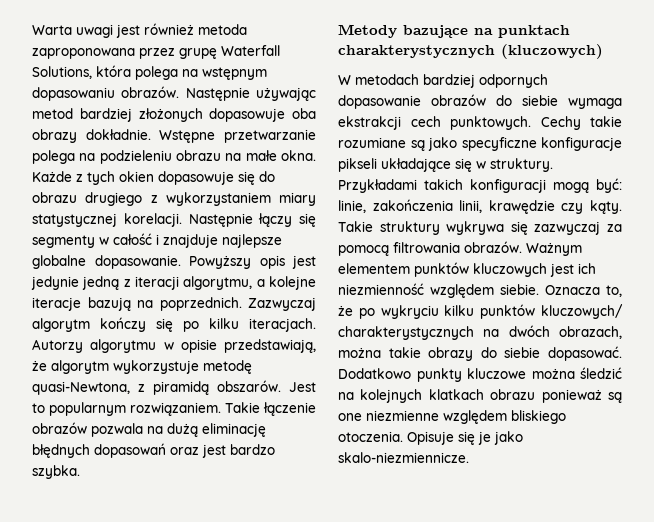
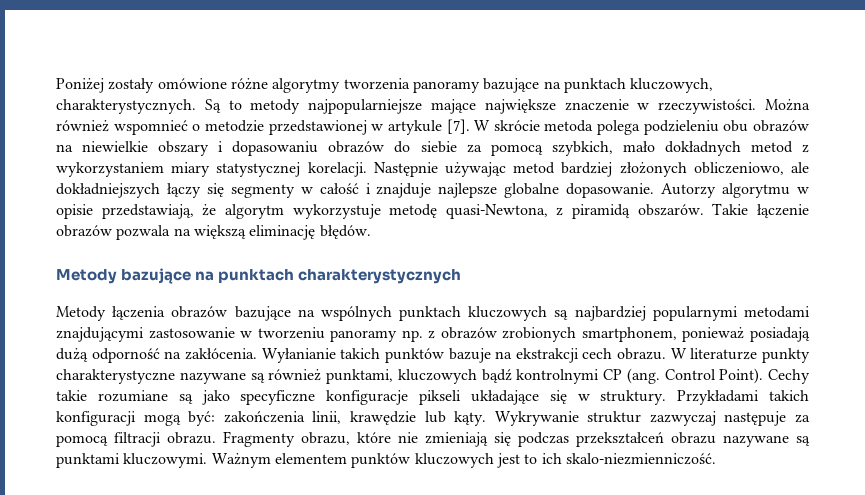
- Warta uwagi jest również metoda zaproponowana przez grupę Waterfall Solutions, która polega na wstępnym dopasowaniu obrazów. Następnie używając metod bardziej złożonych dopasowuje oba obrazy dokładnie. Wstępne przetwarzanie polega na podzieleniu obrazu na małe okna. Każde z tych okien dopasowuje się do obrazu drugiego z wykorzystaniem miary statystycznej korelacji.
+ Poniżej zostały omówione różne algorytmy tworzenia panoramy bazujące na punktach kluczowych, charakterystycznych. Są to metody najpopularniejsze mające największe znaczenie w rzeczywistości. Można również wspomnieć o metodzie przedstawionej w artykule [7]. W skrócie metoda polega podzieleniu obu obrazów na niewielkie obszary i dopasowaniu obrazów do siebie za pomocą szybkich, mało dokładnych metod z wykorzystaniem miary statystycznej korelacji.
- Następnie łączy się segmenty w całość i znajduje najlepsze globalne dopasowanie.
+ Następnie używając metod bardziej złożonych obliczeniowo, ale dokładniejszych łączy się segmenty w całość i znajduje najlepsze globalne dopasowanie.
- Powyższy opis jest jedynie jedną z iteracji algorytmu, a kolejne iteracje bazują na poprzednich. Zazwyczaj algorytm kończy się po kilku iteracjach.
- Jest to popularnym rozwiązaniem.
- Takie łączenie obrazów pozwala na dużą eliminację błędnych dopasowań oraz jest bardzo szybka.
+ Takie łączenie obrazów pozwala na większą eliminację błędów.
- Metody bazujące na punktach charakterystycznych (kluczowych)
- W metodach bardziej odpornych dopasowanie obrazów do siebie wymaga ekstrakcji cech punktowych.
+ Metody bazujące na punktach charakterystycznych
+ Metody łączenia obrazów bazujące na wspólnych punktach kluczowych są najbardziej popularnymi metodami znajdującymi zastosowanie w tworzeniu panoramy np. z obrazów zrobionych smartphonem, ponieważ posiadają dużą odporność na zakłócenia. Wyłanianie takich punktów bazuje na ekstrakcji cech obrazu. W literaturze punkty charakterystyczne nazywane są również punktami, kluczowych bądź kontrolnymi CP (ang. Control Point).
- Przykładami takich konfiguracji mogą być: linie, zakończenia linii, krawędzie czy kąty. Takie struktury wykrywa się zazwyczaj za pomocą filtrowania obrazów.
+ Przykładami takich konfiguracji mogą być: zakończenia linii, krawędzie lub kąty. Wykrywanie struktur zazwyczaj następuje za pomocą filtracji obrazu. Fragmenty obrazu, które nie zmieniają się podczas przekształceń obrazu nazywane są punktami kluczowymi.
- Ważnym elementem punktów kluczowych jest ich niezmienność względem siebie. Oznacza to, że po wykryciu kilku punktów kluczowych/ charakterystycznych na dwóch obrazach, można takie obrazy do siebie dopasować. Dodatkowo punkty kluczowe można śledzić na kolejnych klatkach obrazu ponieważ są one niezmienne względem bliskiego otoczenia. Opisuje się je jako skalo-niezmiennicze.
+ Ważnym elementem punktów kluczowych jest to ich skalo-niezmienniczość.

